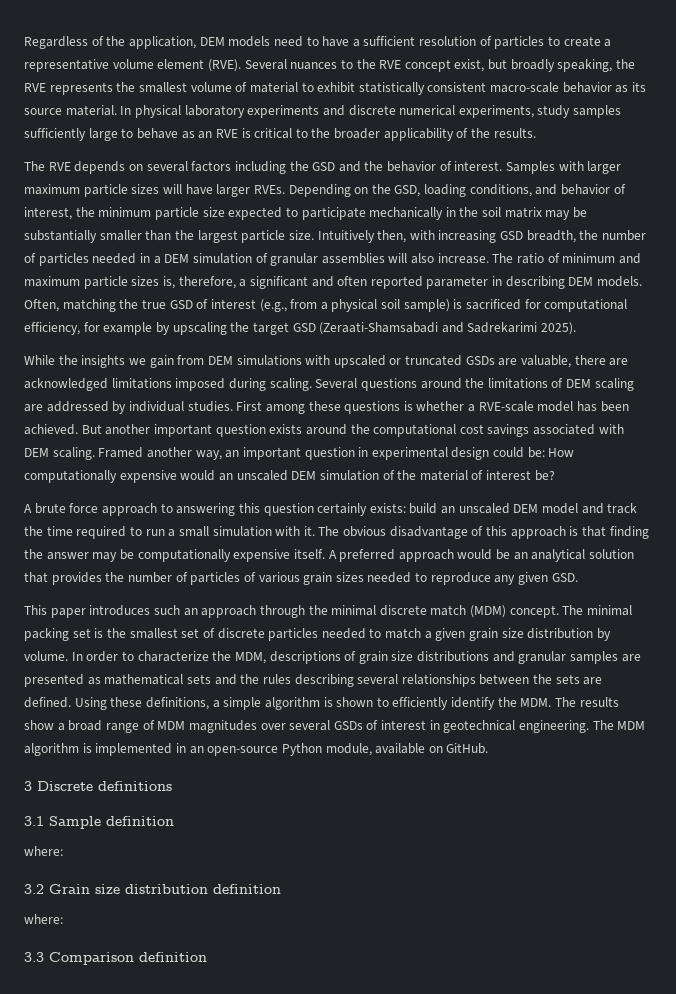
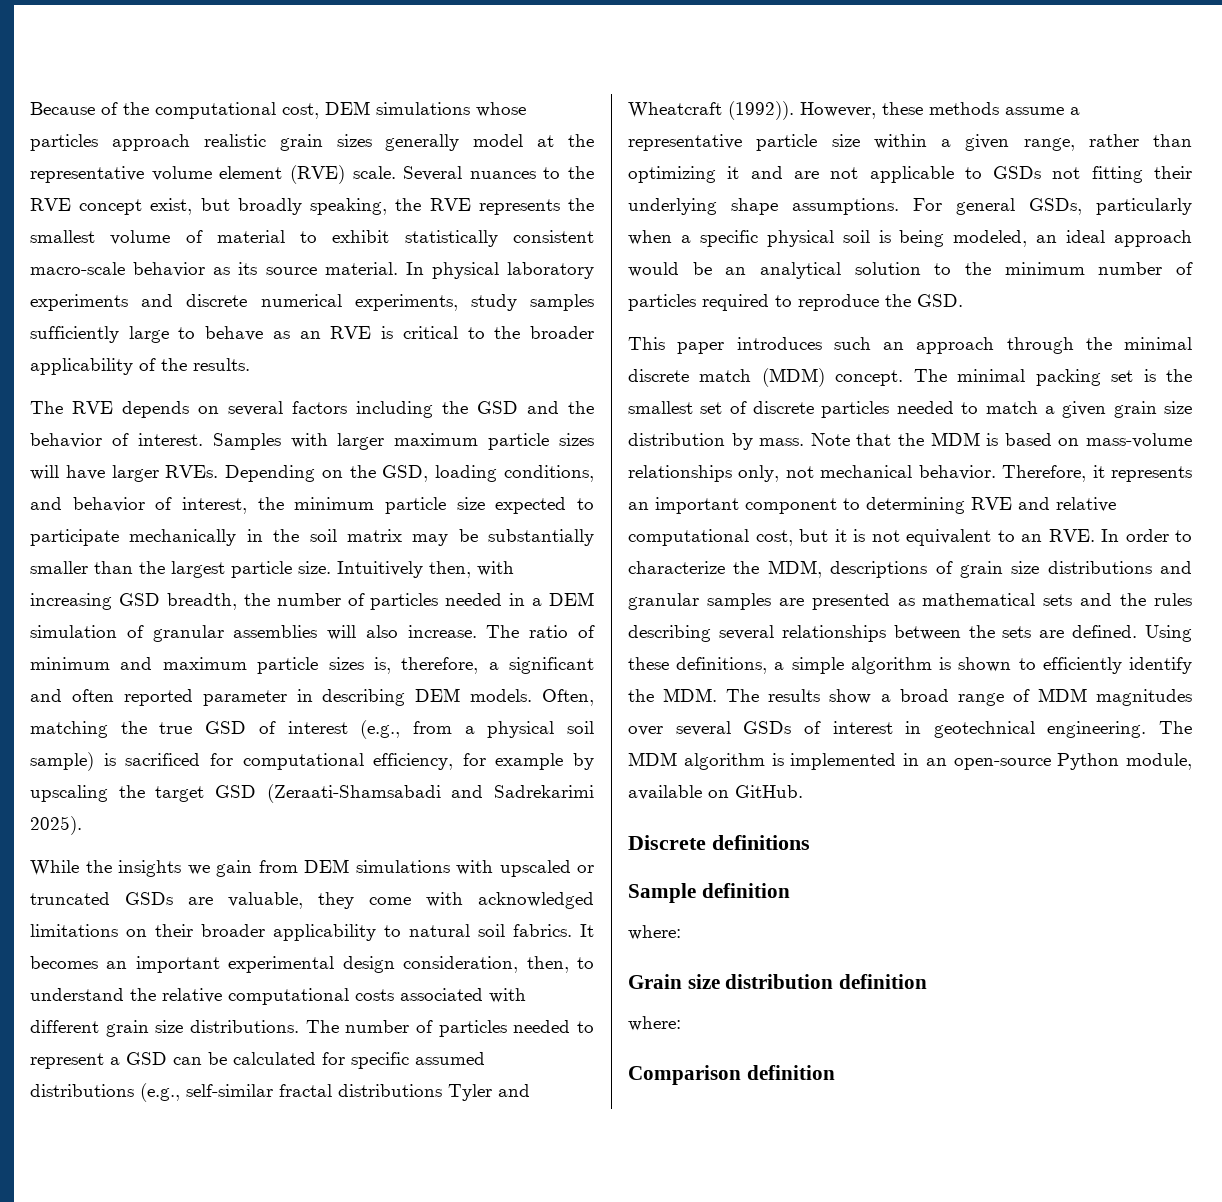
- Regardless of the application, DEM models need to have a sufficient resolution of particles to create a representative volume element (RVE).
+ Because of the computational cost, DEM simulations whose particles approach realistic grain sizes generally model at the representative volume element (RVE) scale.
- While the insights we gain from DEM simulations with upscaled or truncated GSDs are valuable, there are acknowledged limitations imposed during scaling. Several questions around the limitations of DEM scaling are addressed by individual studies. First among these questions is whether a RVE-scale model has been achieved. But another important question exists around the computational cost savings associated with DEM scaling. Framed another way, an important question in experimental design could be: How computationally expensive would an unscaled DEM simulation of the material of interest be?
- A brute force approach to answering this question certainly exists: build an unscaled DEM model and track the time required to run a small simulation with it. The obvious disadvantage of this approach is that finding the answer may be computationally expensive itself. A preferred approach would be an analytical solution that provides the number of particles of various grain sizes needed to reproduce any given GSD.
+ While the insights we gain from DEM simulations with upscaled or truncated GSDs are valuable, they come with acknowledged limitations on their broader applicability to natural soil fabrics. It becomes an important experimental design consideration, then, to understand the relative computational costs associated with different grain size distributions. The number of particles needed to represent a GSD can be calculated for specific assumed distributions (e.g., self-similar fractal distributions Tyler and Wheatcraft (1992)). However, these methods assume a representative particle size within a given range, rather than optimizing it and are not applicable to GSDs not fitting their underlying shape assumptions. For general GSDs, particularly when a specific physical soil is being modeled, an ideal approach would be an analytical solution to the minimum number of particles required to reproduce the GSD.
- The minimal packing set is the smallest set of discrete particles needed to match a given grain size distribution by volume. In order to characterize the MDM, descriptions of grain size distributions and granular samples are presented as mathematical sets and the rules describing several relationships between the sets are defined.
+ The minimal packing set is the smallest set of discrete particles needed to match a given grain size distribution by mass. Note that the MDM is based on mass-volume relationships only, not mechanical behavior. Therefore, it represents an important component to determining RVE and relative computational cost, but it is not equivalent to an RVE. In order to characterize the MDM, descriptions of grain size distributions and granular samples are presented as mathematical sets and the rules describing several relationships between the sets are defined.
- 3 Discrete definitions
+ Discrete definitions
- 3.1 Sample definition
+ Sample definition
- 3.2 Grain size distribution definition
+ Grain size distribution definition
- 3.3 Comparison definition
+ Comparison definition

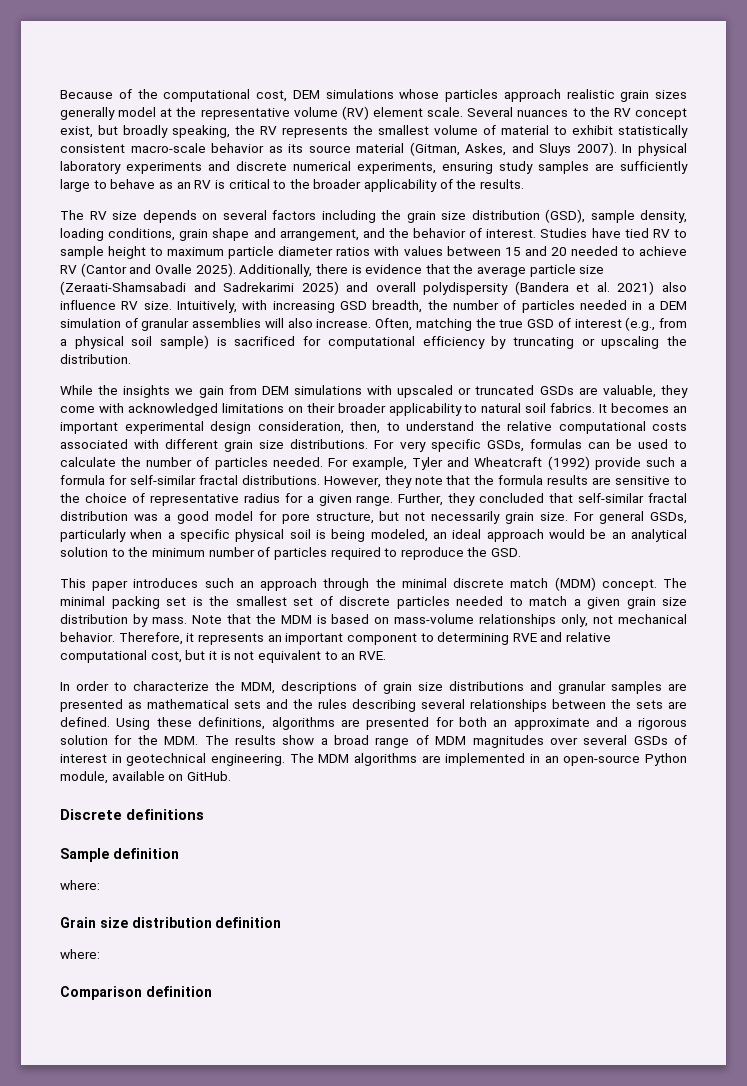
- Because of the computational cost, DEM simulations whose particles approach realistic grain sizes generally model at the representative volume element (RVE) scale.
+ Because of the computational cost, DEM simulations whose particles approach realistic grain sizes generally model at the representative volume (RV) element scale.
- Several nuances to the RVE concept exist, but broadly speaking, the RVE represents the smallest volume of material to exhibit statistically consistent macro-scale behavior as its source material.
+ Several nuances to the RV concept exist, but broadly speaking, the RV represents the smallest volume of material to exhibit statistically consistent macro-scale behavior as its source material (Gitman, Askes, and Sluys 2007).
- In physical laboratory experiments and discrete numerical experiments, study samples sufficiently large to behave as an RVE is critical to the broader applicability of the results.
+ In physical laboratory experiments and discrete numerical experiments, ensuring study samples are sufficiently large to behave as an RV is critical to the broader applicability of the results.
- The RVE depends on several factors including the GSD and the behavior of interest.
+ The RV size depends on several factors including the grain size distribution (GSD), sample density, loading conditions, grain shape and arrangement, and the behavior of interest.
- Samples with larger maximum particle sizes will have larger RVEs. Depending on the GSD, loading conditions, and behavior of interest, the minimum particle size expected to participate mechanically in the soil matrix may be substantially smaller than the largest particle size. Intuitively then, with increasing GSD breadth, the number of particles needed in a DEM simulation of granular assemblies will also increase.
+ Studies have tied RV to sample height to maximum particle diameter ratios with values between 15 and 20 needed to achieve RV (Cantor and Ovalle 2025). Additionally, there is evidence that the average particle size (Zeraati-Shamsabadi and Sadrekarimi 2025) and overall polydispersity (Bandera et al. 2021) also influence RV size. Intuitively, with increasing GSD breadth, the number of particles needed in a DEM simulation of granular assemblies will also increase.
- The ratio of minimum and maximum particle sizes is, therefore, a significant and often reported parameter in describing DEM models.
- Often, matching the true GSD of interest (e.g., from a physical soil sample) is sacrificed for computational efficiency, for example by upscaling the target GSD (Zeraati-Shamsabadi and Sadrekarimi 2025).
+ Often, matching the true GSD of interest (e.g., from a physical soil sample) is sacrificed for computational efficiency by truncating or upscaling the distribution.
- The number of particles needed to represent a GSD can be calculated for specific assumed distributions (e.g., self-similar fractal distributions Tyler and Wheatcraft (1992)). However, these methods assume a representative particle size within a given range, rather than optimizing it and are not applicable to GSDs not fitting their underlying shape assumptions.
+ For very specific GSDs, formulas can be used to calculate the number of particles needed. For example, Tyler and Wheatcraft (1992) provide such a formula for self-similar fractal distributions. However, they note that the formula results are sensitive to the choice of representative radius for a given range. Further, they concluded that self-similar fractal distribution was a good model for pore structure, but not necessarily grain size.
- Therefore, it represents an important component to determining RVE and relative computational cost, but it is not equivalent to an RVE. In order to characterize the MDM, descriptions of grain size distributions and granular samples are presented as mathematical sets and the rules describing several relationships between the sets are defined.
+ Therefore, it represents an important component to determining RVE and relative computational cost, but it is not equivalent to an RVE.
+ In order to characterize the MDM, descriptions of grain size distributions and granular samples are presented as mathematical sets and the rules describing several relationships between the sets are defined.
- Using these definitions, a simple algorithm is shown to efficiently identify the MDM. The results show a broad range of MDM magnitudes over several GSDs of interest in geotechnical engineering.
+ Using these definitions, algorithms are presented for both an approximate and a rigorous solution for the MDM. The results show a broad range of MDM magnitudes over several GSDs of interest in geotechnical engineering.
- The MDM algorithm is implemented in an open-source Python module, available on GitHub.
+ The MDM algorithms are implemented in an open-source Python module, available on GitHub.

